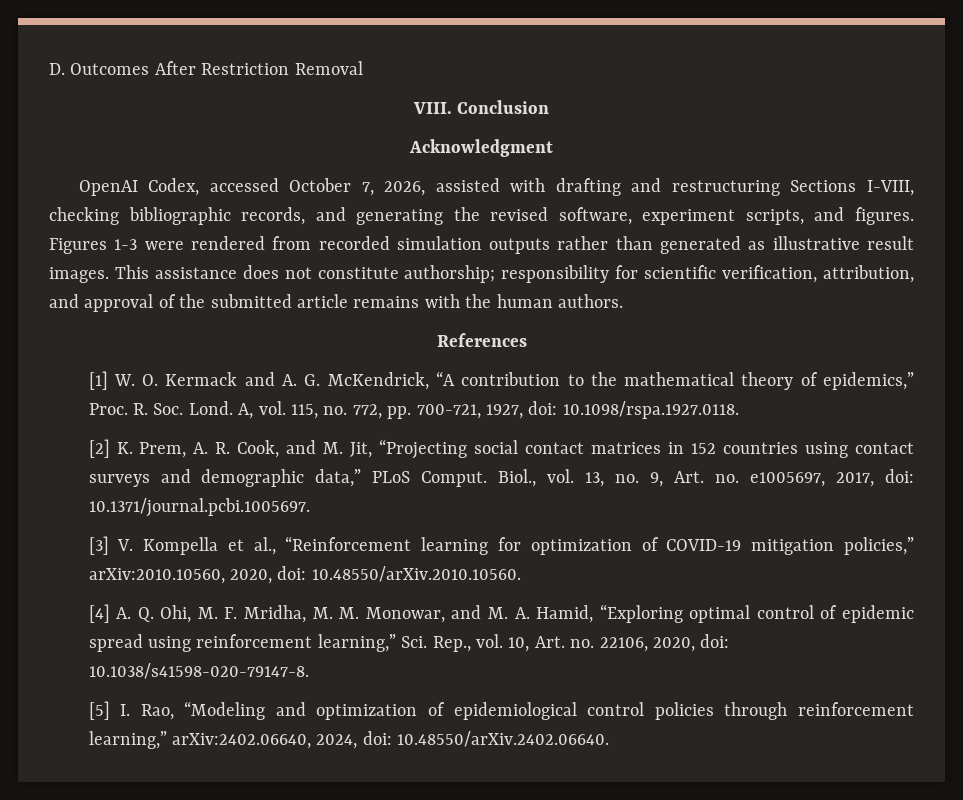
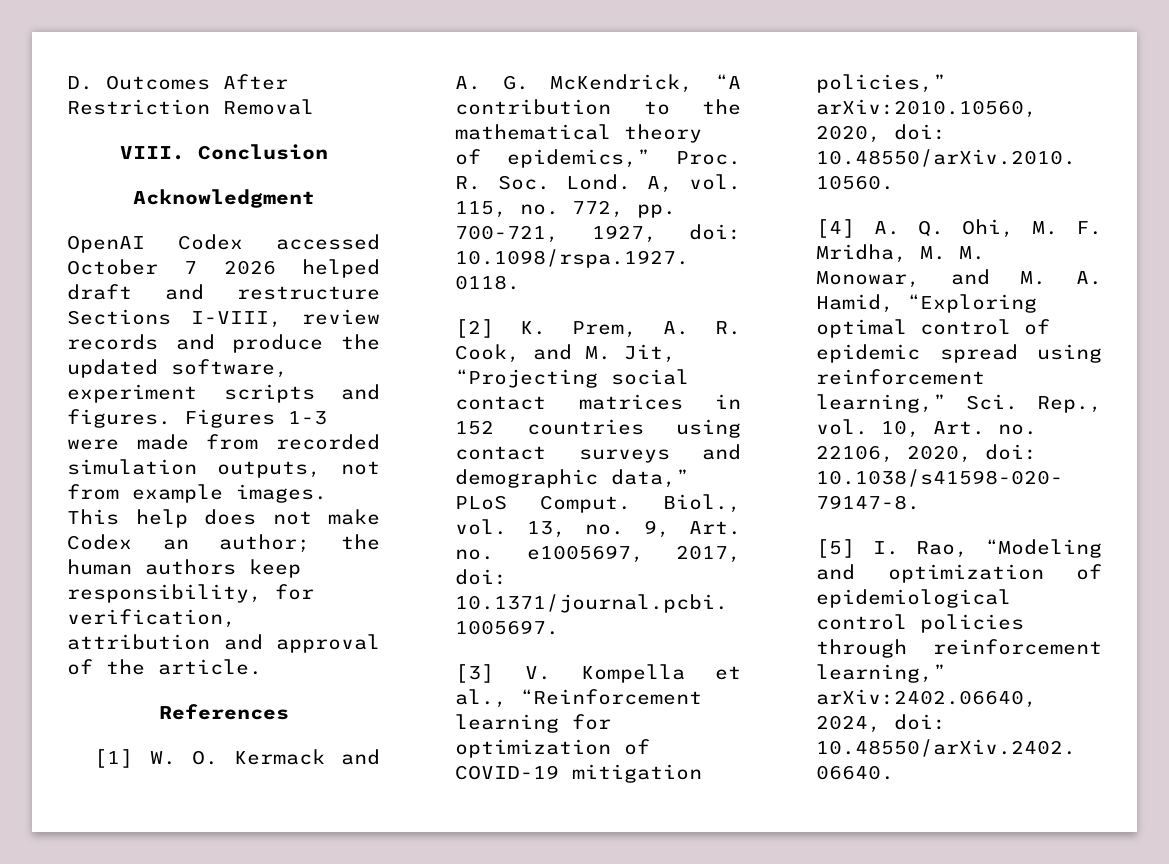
- OpenAI Codex, accessed October 7, 2026, assisted with drafting and restructuring Sections I-VIII, checking bibliographic records, and generating the revised software, experiment scripts, and figures.
+ OpenAI Codex accessed October 7 2026 helped draft and restructure Sections I-VIII, review records and produce the updated software, experiment scripts and figures.
- Figures 1-3 were rendered from recorded simulation outputs rather than generated as illustrative result images.
+ Figures 1-3 were made from recorded simulation outputs, not from example images.
- This assistance does not constitute authorship; responsibility for scientific verification, attribution, and approval of the submitted article remains with the human authors.
+ This help does not make Codex an author; the human authors keep responsibility, for verification, attribution and approval of the article.

